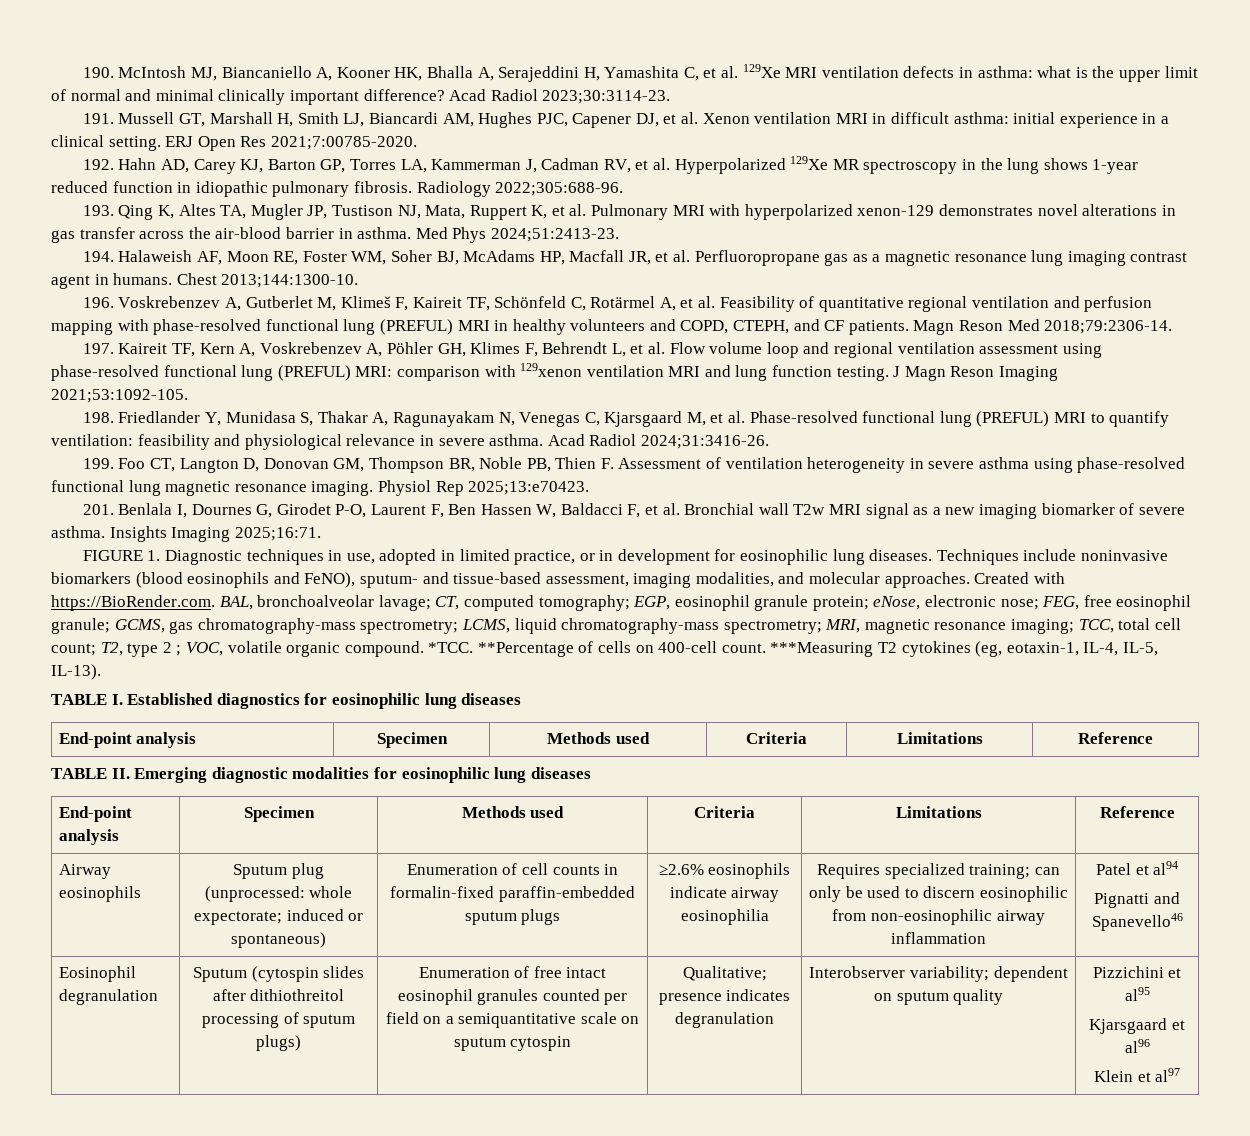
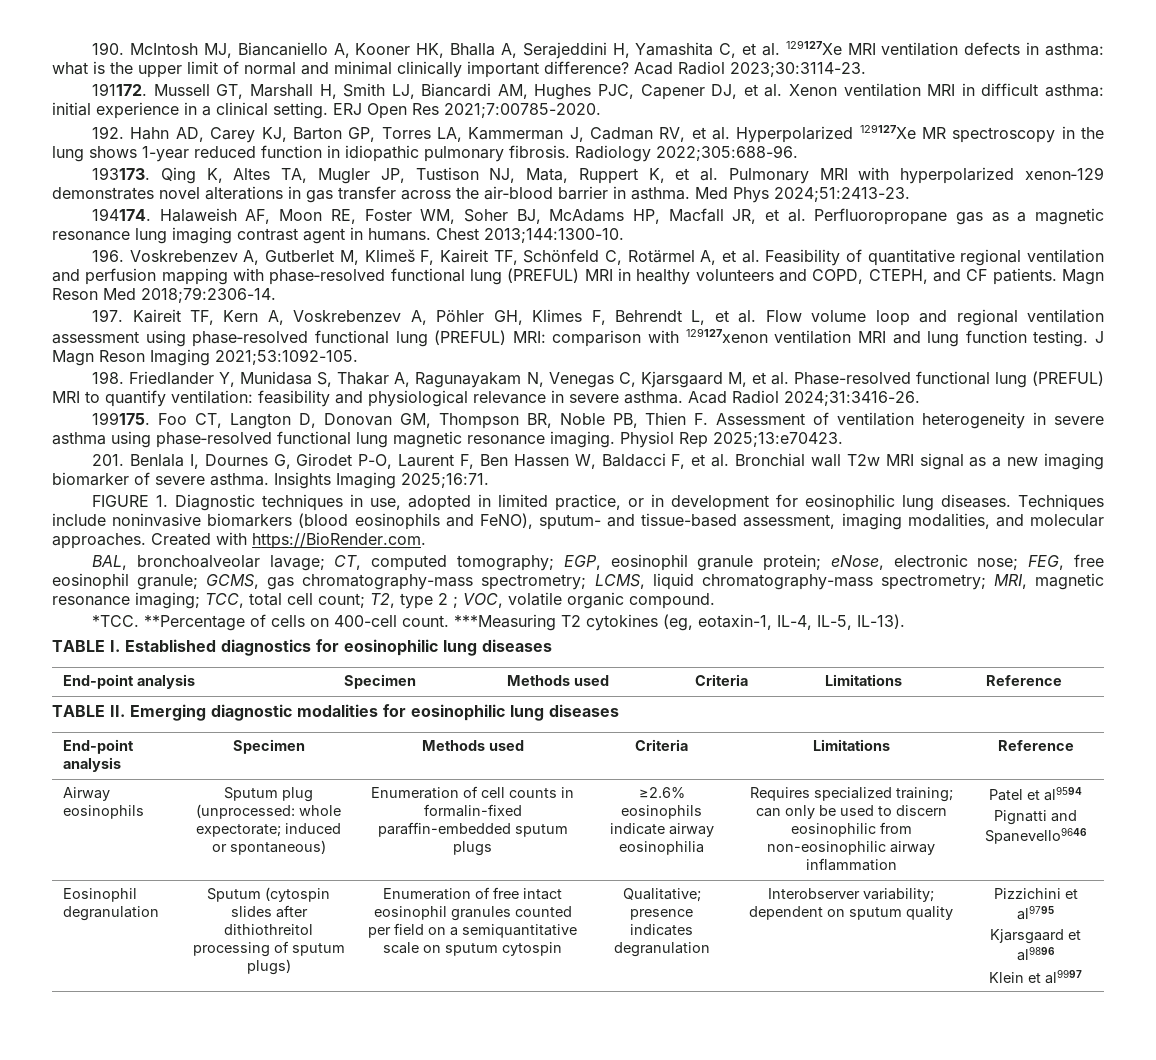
- 190. McIntosh MJ, Biancaniello A, Kooner HK, Bhalla A, Serajeddini H, Yamashita C, et al. 129Xe MRI ventilation defects in asthma: what is the upper limit of normal and minimal clinically important difference?
+ 190. McIntosh MJ, Biancaniello A, Kooner HK, Bhalla A, Serajeddini H, Yamashita C, et al. 129127Xe MRI ventilation defects in asthma: what is the upper limit of normal and minimal clinically important difference?
- 191. Mussell GT, Marshall H, Smith LJ, Biancardi AM, Hughes PJC, Capener DJ, et al. Xenon ventilation MRI in difficult asthma: initial experience in a clinical setting.
+ 191172. Mussell GT, Marshall H, Smith LJ, Biancardi AM, Hughes PJC, Capener DJ, et al. Xenon ventilation MRI in difficult asthma: initial experience in a clinical setting.
- 192. Hahn AD, Carey KJ, Barton GP, Torres LA, Kammerman J, Cadman RV, et al. Hyperpolarized 129Xe MR spectroscopy in the lung shows 1-year reduced function in idiopathic pulmonary fibrosis.
+ 192. Hahn AD, Carey KJ, Barton GP, Torres LA, Kammerman J, Cadman RV, et al. Hyperpolarized 129127Xe MR spectroscopy in the lung shows 1-year reduced function in idiopathic pulmonary fibrosis.
- 193. Qing K, Altes TA, Mugler JP, Tustison NJ, Mata, Ruppert K, et al. Pulmonary MRI with hyperpolarized xenon‐129 demonstrates novel alterations in gas transfer across the air‐blood barrier in asthma.
+ 193173. Qing K, Altes TA, Mugler JP, Tustison NJ, Mata, Ruppert K, et al. Pulmonary MRI with hyperpolarized xenon‐129 demonstrates novel alterations in gas transfer across the air‐blood barrier in asthma.
- 194. Halaweish AF, Moon RE, Foster WM, Soher BJ, McAdams HP, Macfall JR, et al. Perfluoropropane gas as a magnetic resonance lung imaging contrast agent in humans.
+ 194174. Halaweish AF, Moon RE, Foster WM, Soher BJ, McAdams HP, Macfall JR, et al. Perfluoropropane gas as a magnetic resonance lung imaging contrast agent in humans.
- 197. Kaireit TF, Kern A, Voskrebenzev A, Pöhler GH, Klimes F, Behrendt L, et al. Flow volume loop and regional ventilation assessment using phase‐resolved functional lung (PREFUL) MRI: comparison with 129xenon ventilation MRI and lung function testing.
+ 197. Kaireit TF, Kern A, Voskrebenzev A, Pöhler GH, Klimes F, Behrendt L, et al. Flow volume loop and regional ventilation assessment using phase‐resolved functional lung (PREFUL) MRI: comparison with 129127xenon ventilation MRI and lung function testing.
- 199. Foo CT, Langton D, Donovan GM, Thompson BR, Noble PB, Thien F. Assessment of ventilation heterogeneity in severe asthma using phase‐resolved functional lung magnetic resonance imaging.
+ 199175. Foo CT, Langton D, Donovan GM, Thompson BR, Noble PB, Thien F. Assessment of ventilation heterogeneity in severe asthma using phase‐resolved functional lung magnetic resonance imaging.
- Created with https://BioRender.com. BAL, bronchoalveolar lavage; CT, computed tomography; EGP, eosinophil granule protein; eNose, electronic nose; FEG, free eosinophil granule; GCMS, gas chromatography-mass spectrometry; LCMS, liquid chromatography-mass spectrometry; MRI, magnetic resonance imaging; TCC, total cell count; T2, type 2 ; VOC, volatile organic compound. *TCC.
+ Created with https://BioRender.com.
+ BAL, bronchoalveolar lavage; CT, computed tomography; EGP, eosinophil granule protein; eNose, electronic nose; FEG, free eosinophil granule; GCMS, gas chromatography-mass spectrometry; LCMS, liquid chromatography-mass spectrometry; MRI, magnetic resonance imaging; TCC, total cell count; T2, type 2 ; VOC, volatile organic compound.
+ *TCC.
- Patel et al94
+ Patel et al9594
- Pignatti and Spanevello46
+ Pignatti and Spanevello9646
- Pizzichini et al95
+ Pizzichini et al9795
- Kjarsgaard et al96
+ Kjarsgaard et al9896
- Klein et al97
+ Klein et al9997

